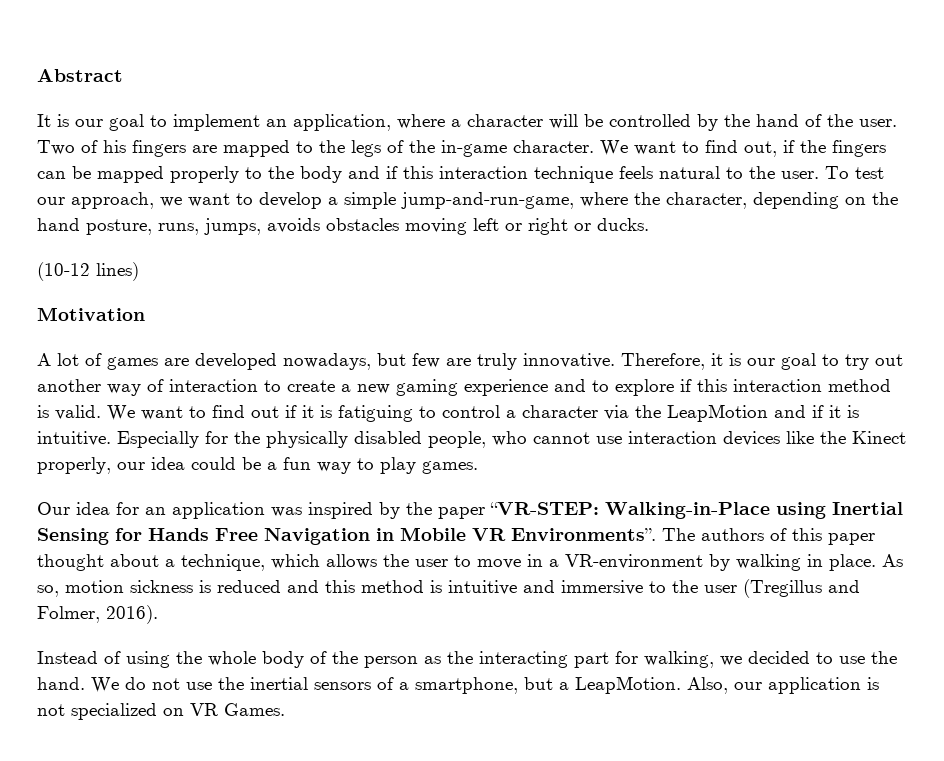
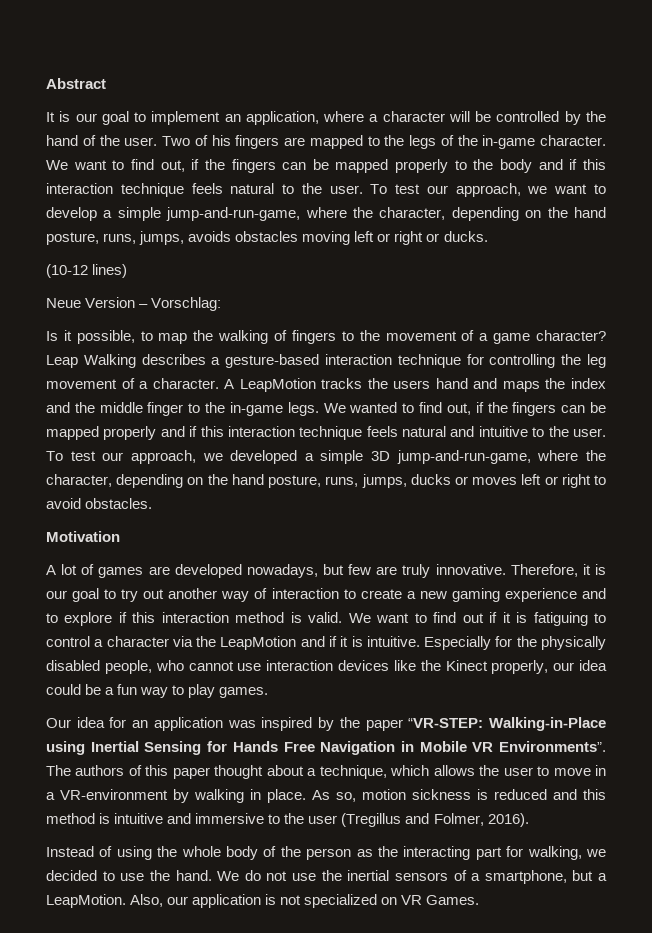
+ Neue Version – Vorschlag:
+ Is it possible, to map the walking of fingers to the movement of a game character? Leap Walking describes a gesture-based interaction technique for controlling the leg movement of a character. A LeapMotion tracks the users hand and maps the index and the middle finger to the in-game legs. We wanted to find out, if the fingers can be mapped properly and if this interaction technique feels natural and intuitive to the user. To test our approach, we developed a simple 3D jump-and-run-game, where the character, depending on the hand posture, runs, jumps, ducks or moves left or right to avoid obstacles.

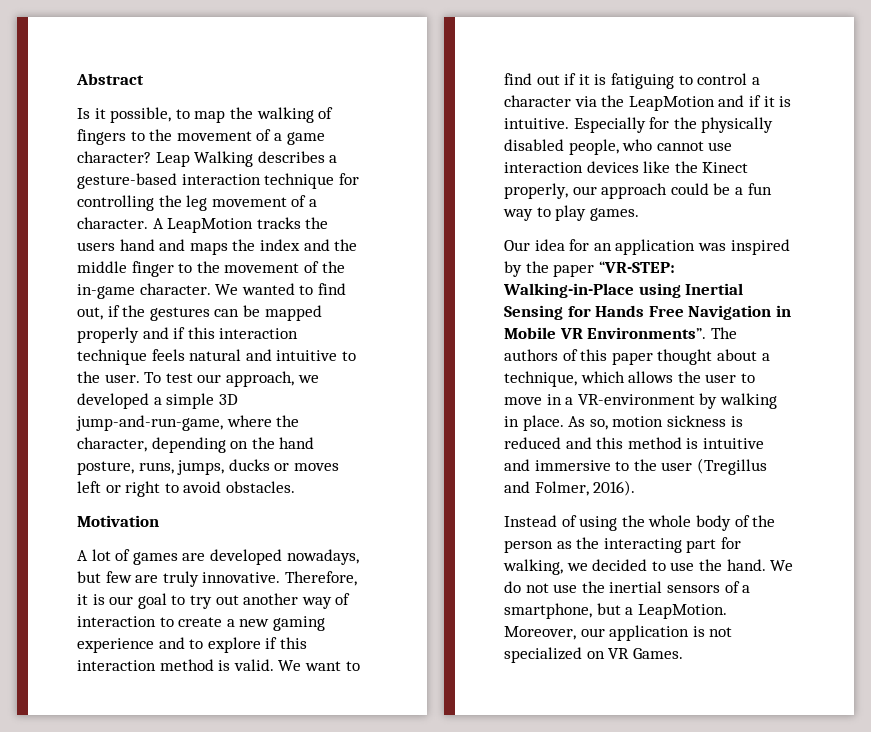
- It is our goal to implement an application, where a character will be controlled by the hand of the user. Two of his fingers are mapped to the legs of the in-game character. We want to find out, if the fingers can be mapped properly to the body and if this interaction technique feels natural to the user. To test our approach, we want to develop a simple jump-and-run-game, where the character, depending on the hand posture, runs, jumps, avoids obstacles moving left or right or ducks.
- (10-12 lines)
- Neue Version – Vorschlag:
- A LeapMotion tracks the users hand and maps the index and the middle finger to the in-game legs.
+ A LeapMotion tracks the users hand and maps the index and the middle finger to the movement of the in-game character.
- We wanted to find out, if the fingers can be mapped properly and if this interaction technique feels natural and intuitive to the user.
+ We wanted to find out, if the gestures can be mapped properly and if this interaction technique feels natural and intuitive to the user.
- Especially for the physically disabled people, who cannot use interaction devices like the Kinect properly, our idea could be a fun way to play games.
+ Especially for the physically disabled people, who cannot use interaction devices like the Kinect properly, our approach could be a fun way to play games.
- Also, our application is not specialized on VR Games.
+ Moreover, our application is not specialized on VR Games.

